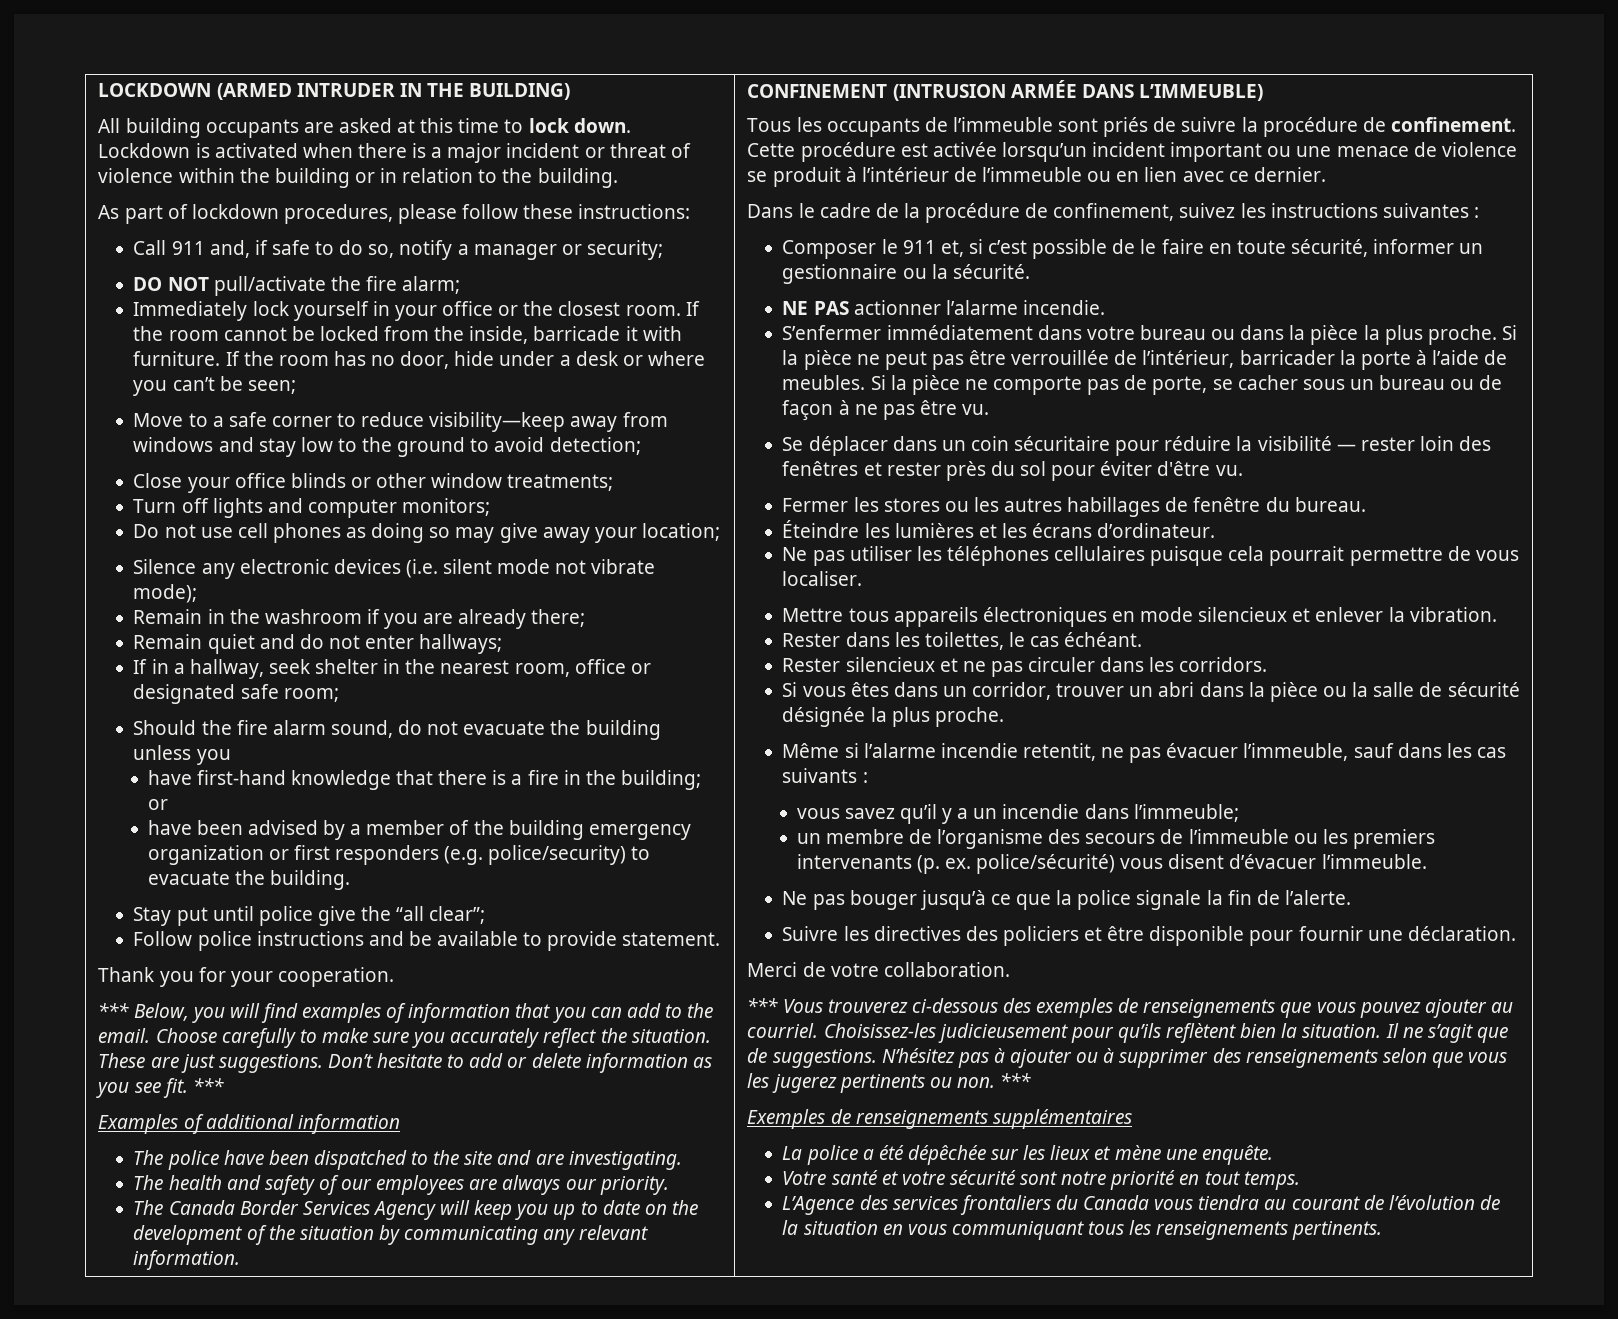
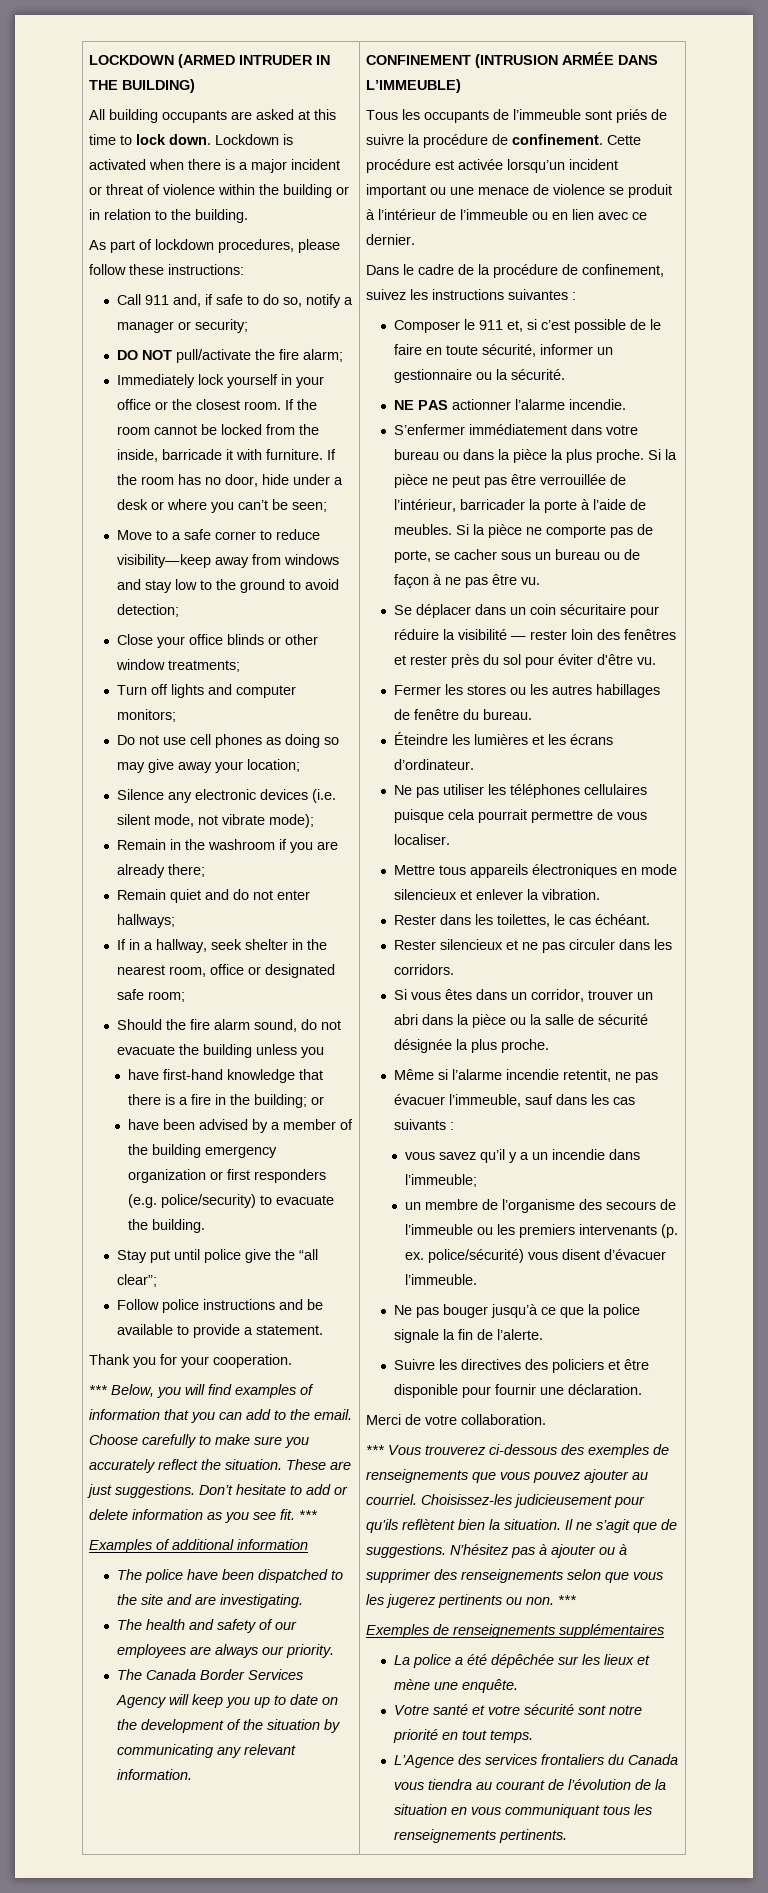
- Silence any electronic devices (i.e. silent mode not vibrate mode);
+ Silence any electronic devices (i.e. silent mode, not vibrate mode);
- Follow police instructions and be available to provide statement.
+ Follow police instructions and be available to provide a statement.

